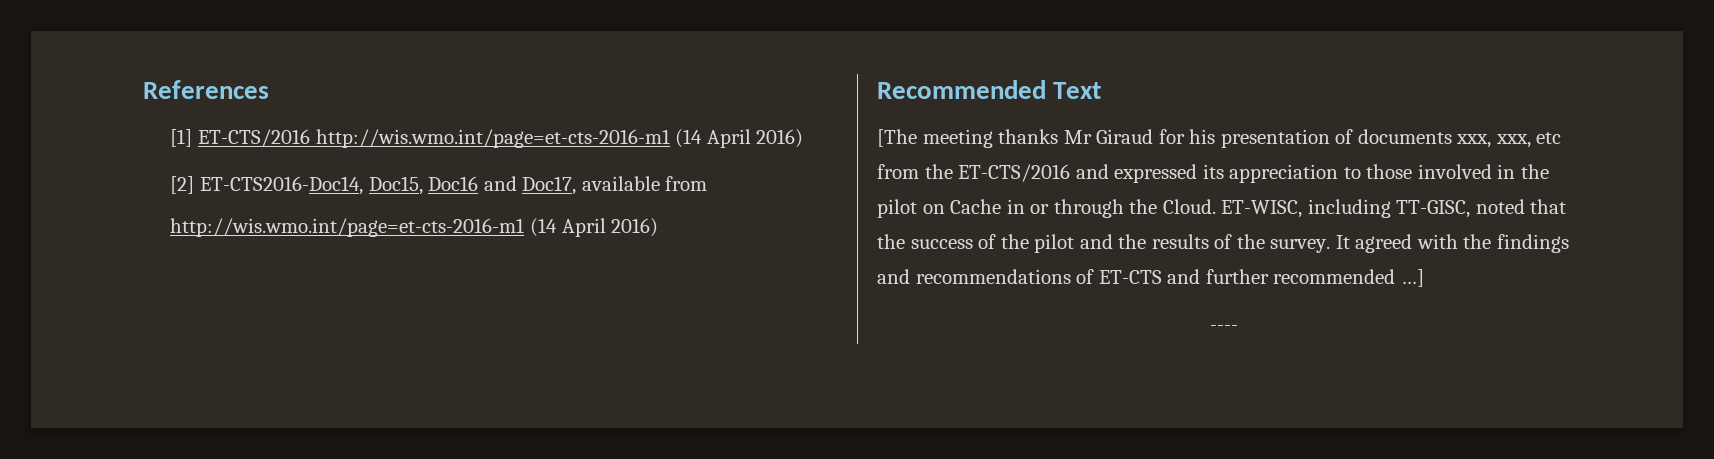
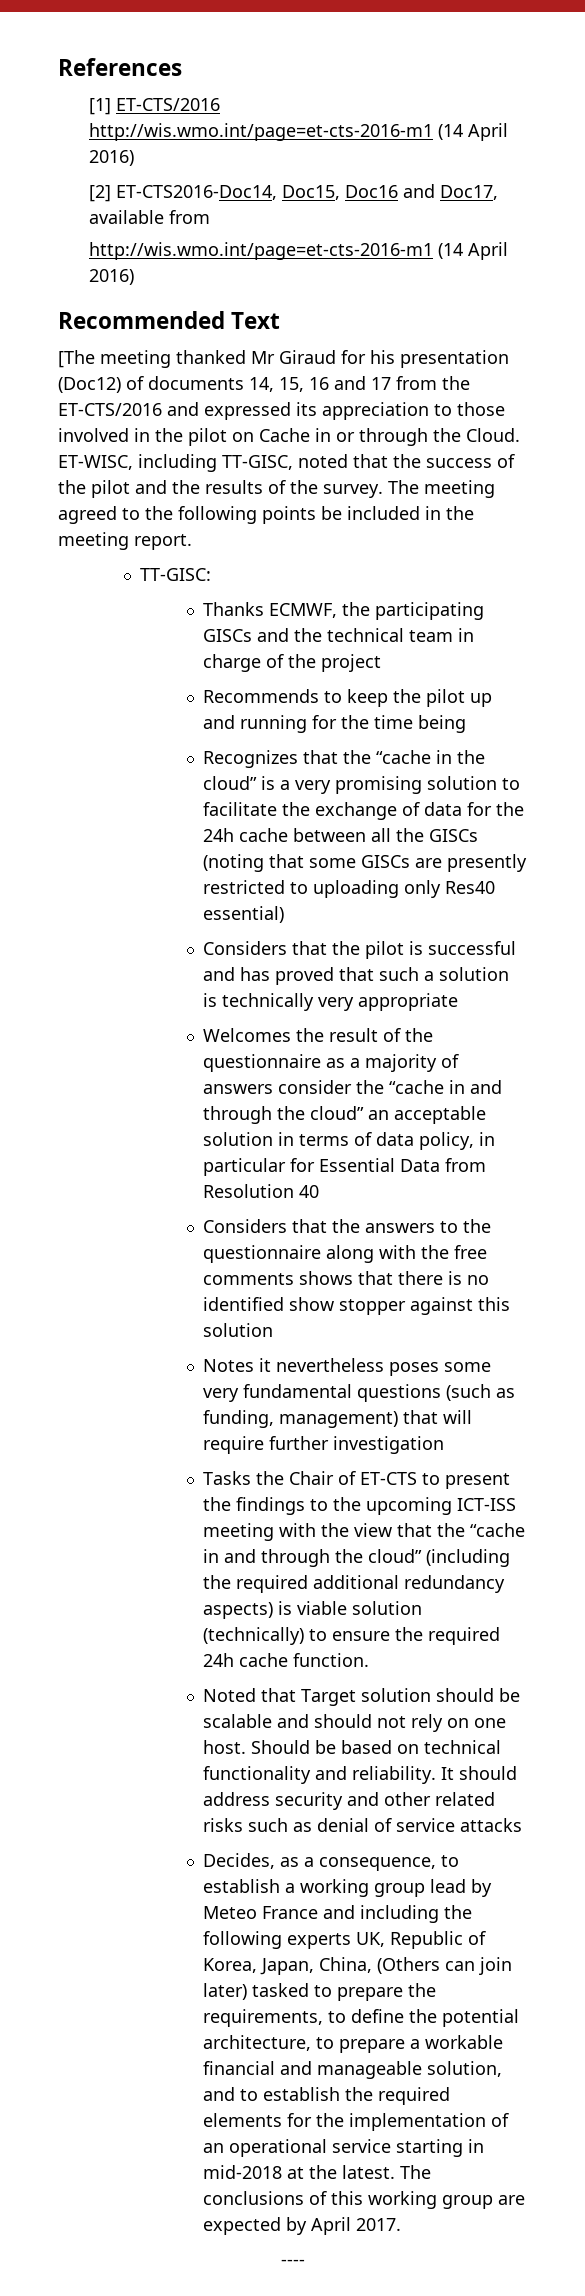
- [The meeting thanks Mr Giraud for his presentation of documents xxx, xxx, etc from the ET-CTS/2016 and expressed its appreciation to those involved in the pilot on Cache in or through the Cloud.
+ [The meeting thanked Mr Giraud for his presentation (Doc12) of documents 14, 15, 16 and 17 from the ET-CTS/2016 and expressed its appreciation to those involved in the pilot on Cache in or through the Cloud.
- It agreed with the findings and recommendations of ET-CTS and further recommended …]
+ The meeting agreed to the following points be included in the meeting report.
+ TT-GISC:
+ Thanks ECMWF, the participating GISCs and the technical team in charge of the project
+ Recommends to keep the pilot up and running for the time being
+ Recognizes that the “cache in the cloud” is a very promising solution to facilitate the exchange of data for the 24h cache between all the GISCs (noting that some GISCs are presently restricted to uploading only Res40 essential)
+ Considers that the pilot is successful and has proved that such a solution is technically very appropriate
+ Welcomes the result of the questionnaire as a majority of answers consider the “cache in and through the cloud” an acceptable solution in terms of data policy, in particular for Essential Data from Resolution 40
+ Considers that the answers to the questionnaire along with the free comments shows that there is no identified show stopper against this solution
+ Notes it nevertheless poses some very fundamental questions (such as funding, management) that will require further investigation
+ Tasks the Chair of ET-CTS to present the findings to the upcoming ICT-ISS meeting with the view that the “cache in and through the cloud” (including the required additional redundancy aspects) is viable solution (technically) to ensure the required 24h cache function.
+ Noted that Target solution should be scalable and should not rely on one host. Should be based on technical functionality and reliability. It should address security and other related risks such as denial of service attacks
+ Decides, as a consequence, to establish a working group lead by Meteo France and including the following experts UK, Republic of Korea, Japan, China, (Others can join later) tasked to prepare the requirements, to define the potential architecture, to prepare a workable financial and manageable solution, and to establish the required elements for the implementation of an operational service starting in mid-2018 at the latest. The conclusions of this working group are expected by April 2017.

